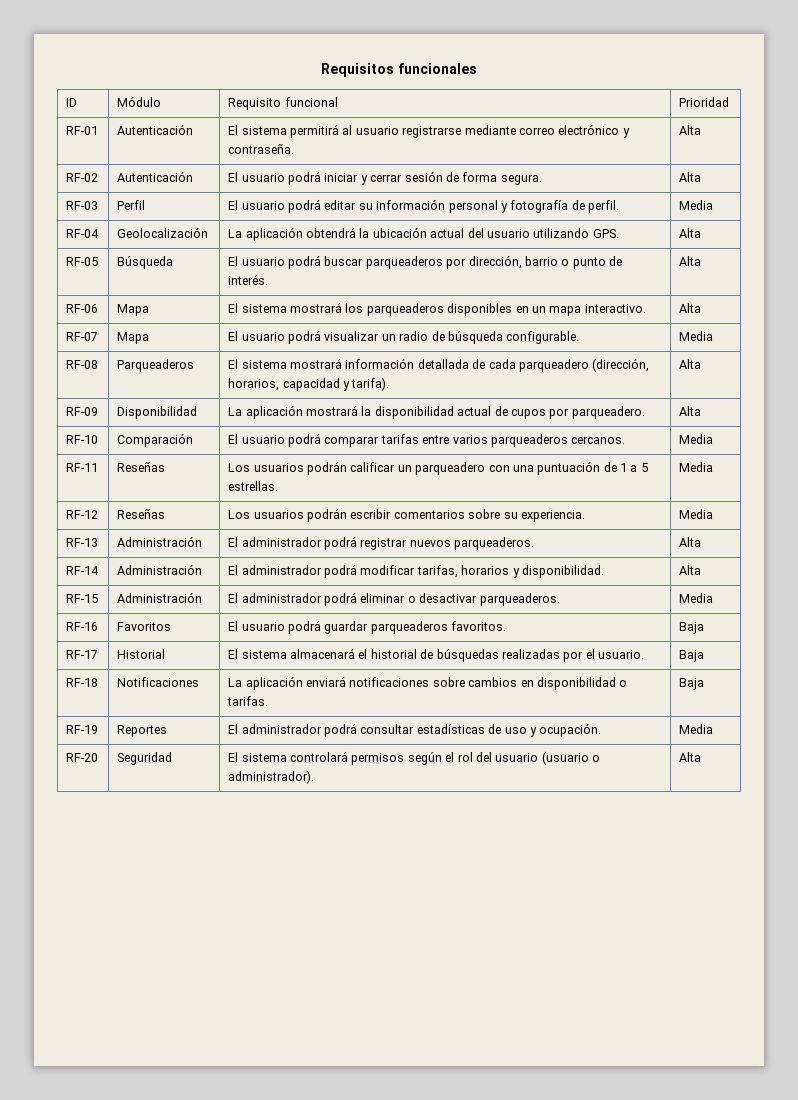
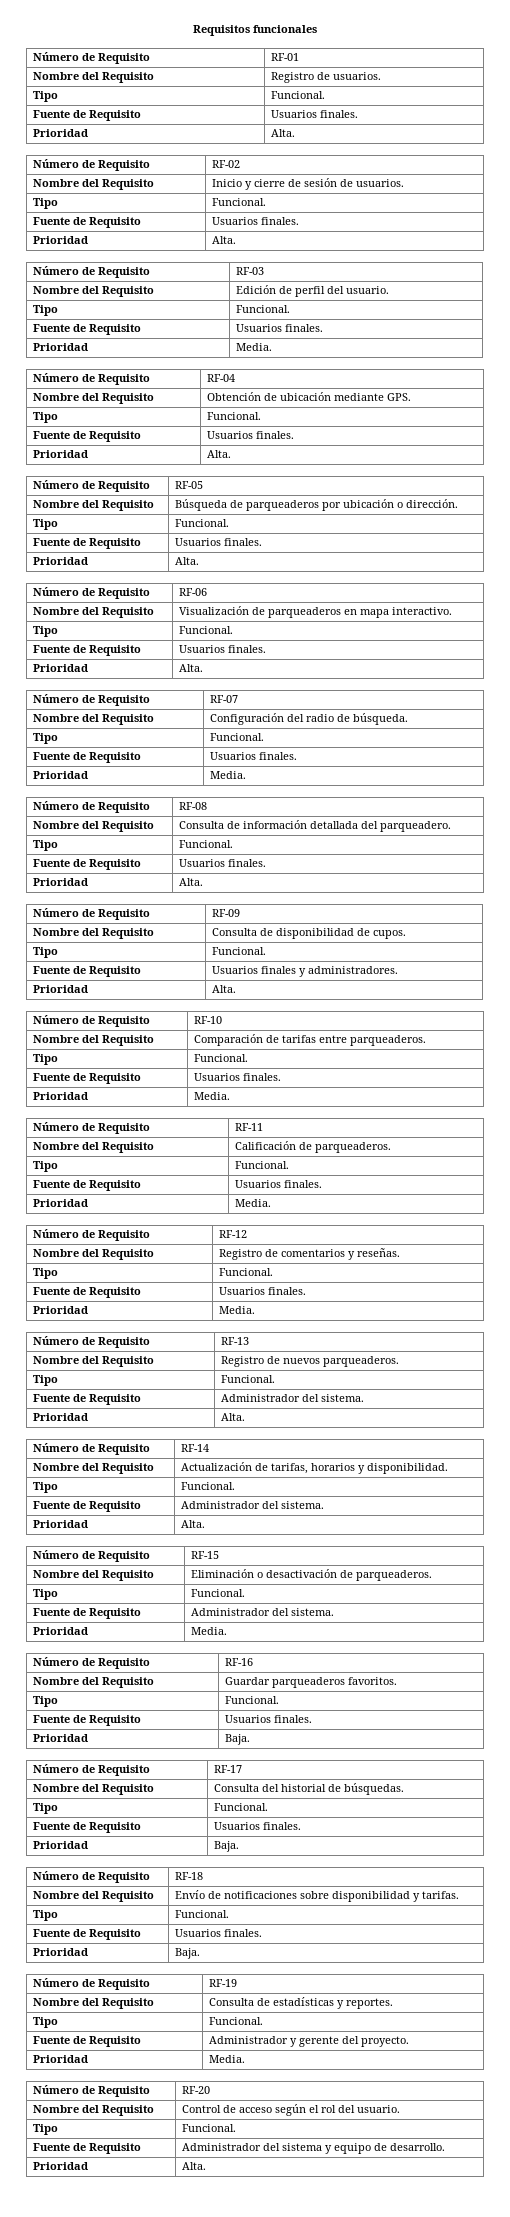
- ID | Módulo | Requisito funcional | Prioridad
- RF-01 | Autenticación | El sistema permitirá al usuario registrarse mediante correo electrónico y contraseña. | Alta
- RF-02 | Autenticación | El usuario podrá iniciar y cerrar sesión de forma segura. | Alta
- RF-03 | Perfil | El usuario podrá editar su información personal y fotografía de perfil. | Media
- RF-04 | Geolocalización | La aplicación obtendrá la ubicación actual del usuario utilizando GPS. | Alta
- RF-05 | Búsqueda | El usuario podrá buscar parqueaderos por dirección, barrio o punto de interés. | Alta
- RF-06 | Mapa | El sistema mostrará los parqueaderos disponibles en un mapa interactivo. | Alta
- RF-07 | Mapa | El usuario podrá visualizar un radio de búsqueda configurable. | Media
- RF-08 | Parqueaderos | El sistema mostrará información detallada de cada parqueadero (dirección, horarios, capacidad y tarifa). | Alta
- RF-09 | Disponibilidad | La aplicación mostrará la disponibilidad actual de cupos por parqueadero. | Alta
- RF-10 | Comparación | El usuario podrá comparar tarifas entre varios parqueaderos cercanos. | Media
- RF-11 | Reseñas | Los usuarios podrán calificar un parqueadero con una puntuación de 1 a 5 estrellas. | Media
- RF-12 | Reseñas | Los usuarios podrán escribir comentarios sobre su experiencia. | Media
- RF-13 | Administración | El administrador podrá registrar nuevos parqueaderos. | Alta
- RF-14 | Administración | El administrador podrá modificar tarifas, horarios y disponibilidad. | Alta
- RF-15 | Administración | El administrador podrá eliminar o desactivar parqueaderos. | Media
- RF-16 | Favoritos | El usuario podrá guardar parqueaderos favoritos. | Baja
- RF-17 | Historial | El sistema almacenará el historial de búsquedas realizadas por el usuario. | Baja
- RF-18 | Notificaciones | La aplicación enviará notificaciones sobre cambios en disponibilidad o tarifas. | Baja
- RF-19 | Reportes | El administrador podrá consultar estadísticas de uso y ocupación. | Media
- RF-20 | Seguridad | El sistema controlará permisos según el rol del usuario (usuario o administrador). | Alta
+ Número de Requisito | RF-01
+ Nombre del Requisito | Registro de usuarios.
+ Tipo | Funcional.
+ Fuente de Requisito | Usuarios finales.
+ Prioridad | Alta.
+ Número de Requisito | RF-02
+ Nombre del Requisito | Inicio y cierre de sesión de usuarios.
+ Tipo | Funcional.
+ Fuente de Requisito | Usuarios finales.
+ Prioridad | Alta.
+ Número de Requisito | RF-03
+ Nombre del Requisito | Edición de perfil del usuario.
+ Tipo | Funcional.
+ Fuente de Requisito | Usuarios finales.
+ Prioridad | Media.
+ Número de Requisito | RF-04
+ Nombre del Requisito | Obtención de ubicación mediante GPS.
+ Tipo | Funcional.
+ Fuente de Requisito | Usuarios finales.
+ Prioridad | Alta.
+ Número de Requisito | RF-05
+ Nombre del Requisito | Búsqueda de parqueaderos por ubicación o dirección.
+ Tipo | Funcional.
+ Fuente de Requisito | Usuarios finales.
+ Prioridad | Alta.
+ Número de Requisito | RF-06
+ Nombre del Requisito | Visualización de parqueaderos en mapa interactivo.
+ Tipo | Funcional.
+ Fuente de Requisito | Usuarios finales.
+ Prioridad | Alta.
+ Número de Requisito | RF-07
+ Nombre del Requisito | Configuración del radio de búsqueda.
+ Tipo | Funcional.
+ Fuente de Requisito | Usuarios finales.
+ Prioridad | Media.
+ Número de Requisito | RF-08
+ Nombre del Requisito | Consulta de información detallada del parqueadero.
+ Tipo | Funcional.
+ Fuente de Requisito | Usuarios finales.
+ Prioridad | Alta.
+ Número de Requisito | RF-09
+ Nombre del Requisito | Consulta de disponibilidad de cupos.
+ Tipo | Funcional.
+ Fuente de Requisito | Usuarios finales y administradores.
+ Prioridad | Alta.
+ Número de Requisito | RF-10
+ Nombre del Requisito | Comparación de tarifas entre parqueaderos.
+ Tipo | Funcional.
+ Fuente de Requisito | Usuarios finales.
+ Prioridad | Media.
+ Número de Requisito | RF-11
+ Nombre del Requisito | Calificación de parqueaderos.
+ Tipo | Funcional.
+ Fuente de Requisito | Usuarios finales.
+ Prioridad | Media.
+ Número de Requisito | RF-12
+ Nombre del Requisito | Registro de comentarios y reseñas.
+ Tipo | Funcional.
+ Fuente de Requisito | Usuarios finales.
+ Prioridad | Media.
+ Número de Requisito | RF-13
+ Nombre del Requisito | Registro de nuevos parqueaderos.
+ Tipo | Funcional.
+ Fuente de Requisito | Administrador del sistema.
+ Prioridad | Alta.
+ Número de Requisito | RF-14
+ Nombre del Requisito | Actualización de tarifas, horarios y disponibilidad.
+ Tipo | Funcional.
+ Fuente de Requisito | Administrador del sistema.
+ Prioridad | Alta.
+ Número de Requisito | RF-15
+ Nombre del Requisito | Eliminación o desactivación de parqueaderos.
+ Tipo | Funcional.
+ Fuente de Requisito | Administrador del sistema.
+ Prioridad | Media.
+ Número de Requisito | RF-16
+ Nombre del Requisito | Guardar parqueaderos favoritos.
+ Tipo | Funcional.
+ Fuente de Requisito | Usuarios finales.
+ Prioridad | Baja.
+ Número de Requisito | RF-17
+ Nombre del Requisito | Consulta del historial de búsquedas.
+ Tipo | Funcional.
+ Fuente de Requisito | Usuarios finales.
+ Prioridad | Baja.
+ Número de Requisito | RF-18
+ Nombre del Requisito | Envío de notificaciones sobre disponibilidad y tarifas.
+ Tipo | Funcional.
+ Fuente de Requisito | Usuarios finales.
+ Prioridad | Baja.
+ Número de Requisito | RF-19
+ Nombre del Requisito | Consulta de estadísticas y reportes.
+ Tipo | Funcional.
+ Fuente de Requisito | Administrador y gerente del proyecto.
+ Prioridad | Media.
+ Número de Requisito | RF-20
+ Nombre del Requisito | Control de acceso según el rol del usuario.
+ Tipo | Funcional.
+ Fuente de Requisito | Administrador del sistema y equipo de desarrollo.
+ Prioridad | Alta.

